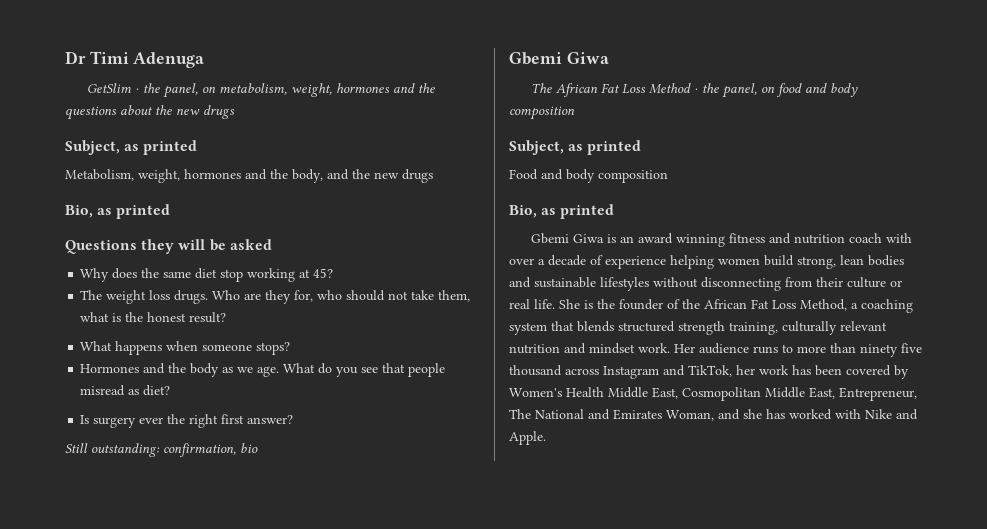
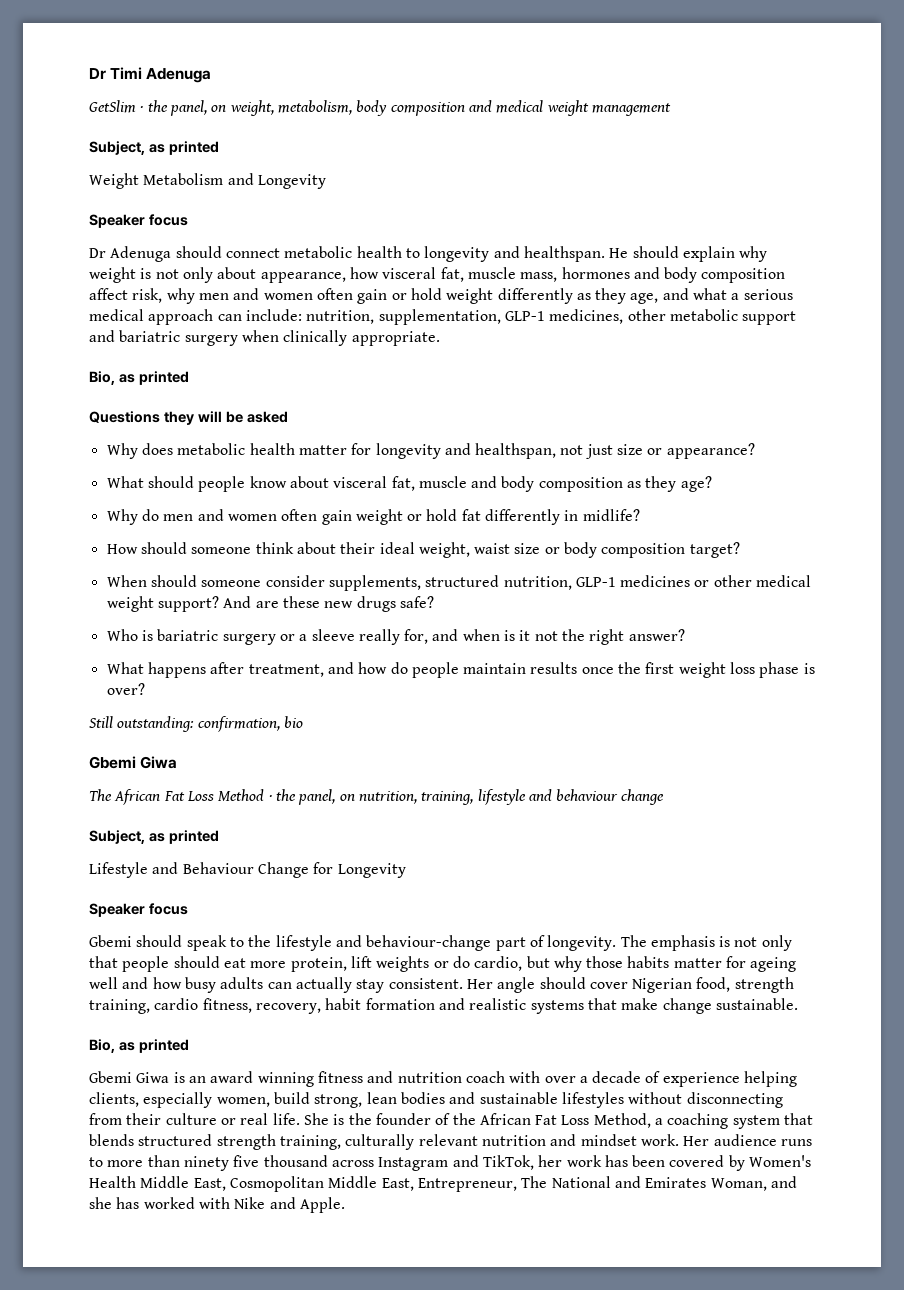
- GetSlim · the panel, on metabolism, weight, hormones and the questions about the new drugs
+ GetSlim · the panel, on weight, metabolism, body composition and medical weight management
  Subject, as printed
- Metabolism, weight, hormones and the body, and the new drugs
+ Weight Metabolism and Longevity
+ Speaker focus
+ Dr Adenuga should connect metabolic health to longevity and healthspan. He should explain why weight is not only about appearance, how visceral fat, muscle mass, hormones and body composition affect risk, why men and women often gain or hold weight differently as they age, and what a serious medical approach can include: nutrition, supplementation, GLP-1 medicines, other metabolic support and bariatric surgery when clinically appropriate.
- Why does the same diet stop working at 45?
- The weight loss drugs. Who are they for, who should not take them, what is the honest result?
- What happens when someone stops?
- Hormones and the body as we age. What do you see that people misread as diet?
- Is surgery ever the right first answer?
+ Why does metabolic health matter for longevity and healthspan, not just size or appearance?
+ What should people know about visceral fat, muscle and body composition as they age?
+ Why do men and women often gain weight or hold fat differently in midlife?
+ How should someone think about their ideal weight, waist size or body composition target?
+ When should someone consider supplements, structured nutrition, GLP-1 medicines or other medical weight support? And are these new drugs safe?
+ Who is bariatric surgery or a sleeve really for, and when is it not the right answer?
+ What happens after treatment, and how do people maintain results once the first weight loss phase is over?
- The African Fat Loss Method · the panel, on food and body composition
+ The African Fat Loss Method · the panel, on nutrition, training, lifestyle and behaviour change
  Subject, as printed
- Food and body composition
+ Lifestyle and Behaviour Change for Longevity
+ Speaker focus
+ Gbemi should speak to the lifestyle and behaviour-change part of longevity. The emphasis is not only that people should eat more protein, lift weights or do cardio, but why those habits matter for ageing well and how busy adults can actually stay consistent. Her angle should cover Nigerian food, strength training, cardio fitness, recovery, habit formation and realistic systems that make change sustainable.
- Gbemi Giwa is an award winning fitness and nutrition coach with over a decade of experience helping women build strong, lean bodies and sustainable lifestyles without disconnecting from their culture or real life.
+ Gbemi Giwa is an award winning fitness and nutrition coach with over a decade of experience helping clients, especially women, build strong, lean bodies and sustainable lifestyles without disconnecting from their culture or real life.

